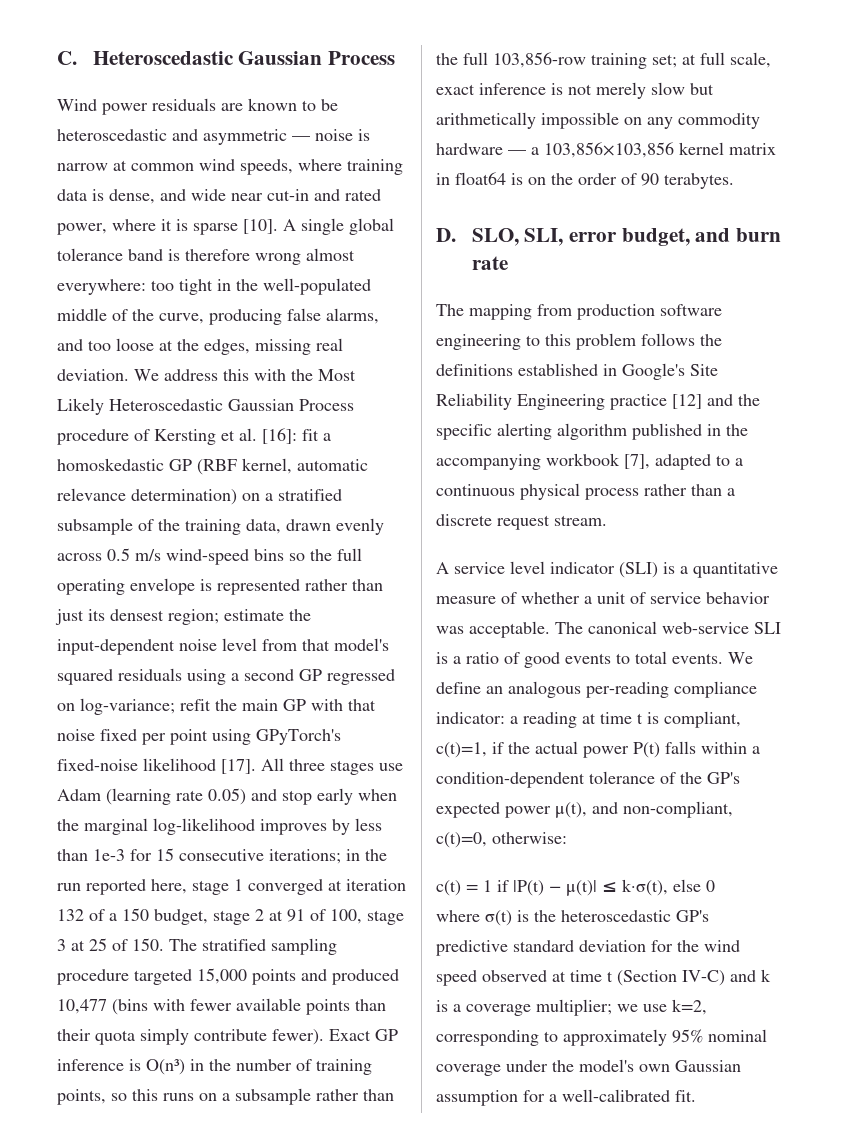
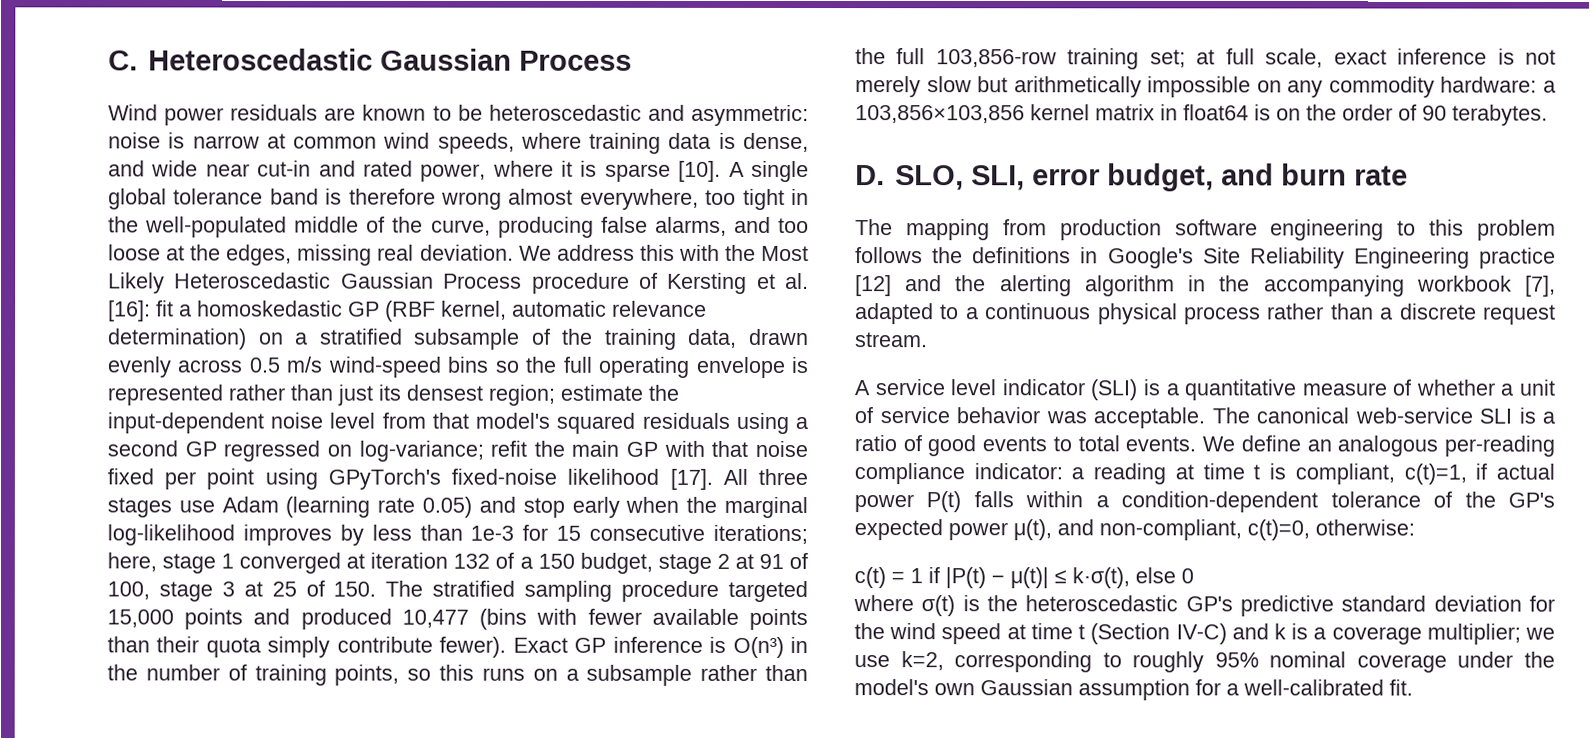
- Wind power residuals are known to be heteroscedastic and asymmetric — noise is narrow at common wind speeds, where training data is dense, and wide near cut-in and rated power, where it is sparse [10].
+ Wind power residuals are known to be heteroscedastic and asymmetric: noise is narrow at common wind speeds, where training data is dense, and wide near cut-in and rated power, where it is sparse [10].
- A single global tolerance band is therefore wrong almost everywhere: too tight in the well-populated middle of the curve, producing false alarms, and too loose at the edges, missing real deviation.
+ A single global tolerance band is therefore wrong almost everywhere, too tight in the well-populated middle of the curve, producing false alarms, and too loose at the edges, missing real deviation.
- in the run reported here, stage 1 converged at iteration 132 of a 150 budget, stage 2 at 91 of 100, stage 3 at 25 of 150. The stratified sampling procedure targeted 15,000 points and produced 10,477 (bins with fewer available points than their quota simply contribute fewer).
+ here, stage 1 converged at iteration 132 of a 150 budget, stage 2 at 91 of 100, stage 3 at 25 of 150. The stratified sampling procedure targeted 15,000 points and produced 10,477 (bins with fewer available points than their quota simply contribute fewer).
- Exact GP inference is O(n³) in the number of training points, so this runs on a subsample rather than the full 103,856-row training set; at full scale, exact inference is not merely slow but arithmetically impossible on any commodity hardware — a 103,856×103,856 kernel matrix in float64 is on the order of 90 terabytes.
+ Exact GP inference is O(n³) in the number of training points, so this runs on a subsample rather than the full 103,856-row training set; at full scale, exact inference is not merely slow but arithmetically impossible on any commodity hardware: a 103,856×103,856 kernel matrix in float64 is on the order of 90 terabytes.
- The mapping from production software engineering to this problem follows the definitions established in Google's Site Reliability Engineering practice [12] and the specific alerting algorithm published in the accompanying workbook [7], adapted to a continuous physical process rather than a discrete request stream.
+ The mapping from production software engineering to this problem follows the definitions in Google's Site Reliability Engineering practice [12] and the alerting algorithm in the accompanying workbook [7], adapted to a continuous physical process rather than a discrete request stream.
- We define an analogous per-reading compliance indicator: a reading at time t is compliant, c(t)=1, if the actual power P(t) falls within a condition-dependent tolerance of the GP's expected power μ(t), and non-compliant, c(t)=0, otherwise:
+ We define an analogous per-reading compliance indicator: a reading at time t is compliant, c(t)=1, if actual power P(t) falls within a condition-dependent tolerance of the GP's expected power μ(t), and non-compliant, c(t)=0, otherwise:
- where σ(t) is the heteroscedastic GP's predictive standard deviation for the wind speed observed at time t (Section IV-C) and k is a coverage multiplier; we use k=2, corresponding to approximately 95% nominal coverage under the model's own Gaussian assumption for a well-calibrated fit.
+ where σ(t) is the heteroscedastic GP's predictive standard deviation for the wind speed at time t (Section IV-C) and k is a coverage multiplier; we use k=2, corresponding to roughly 95% nominal coverage under the model's own Gaussian assumption for a well-calibrated fit.

